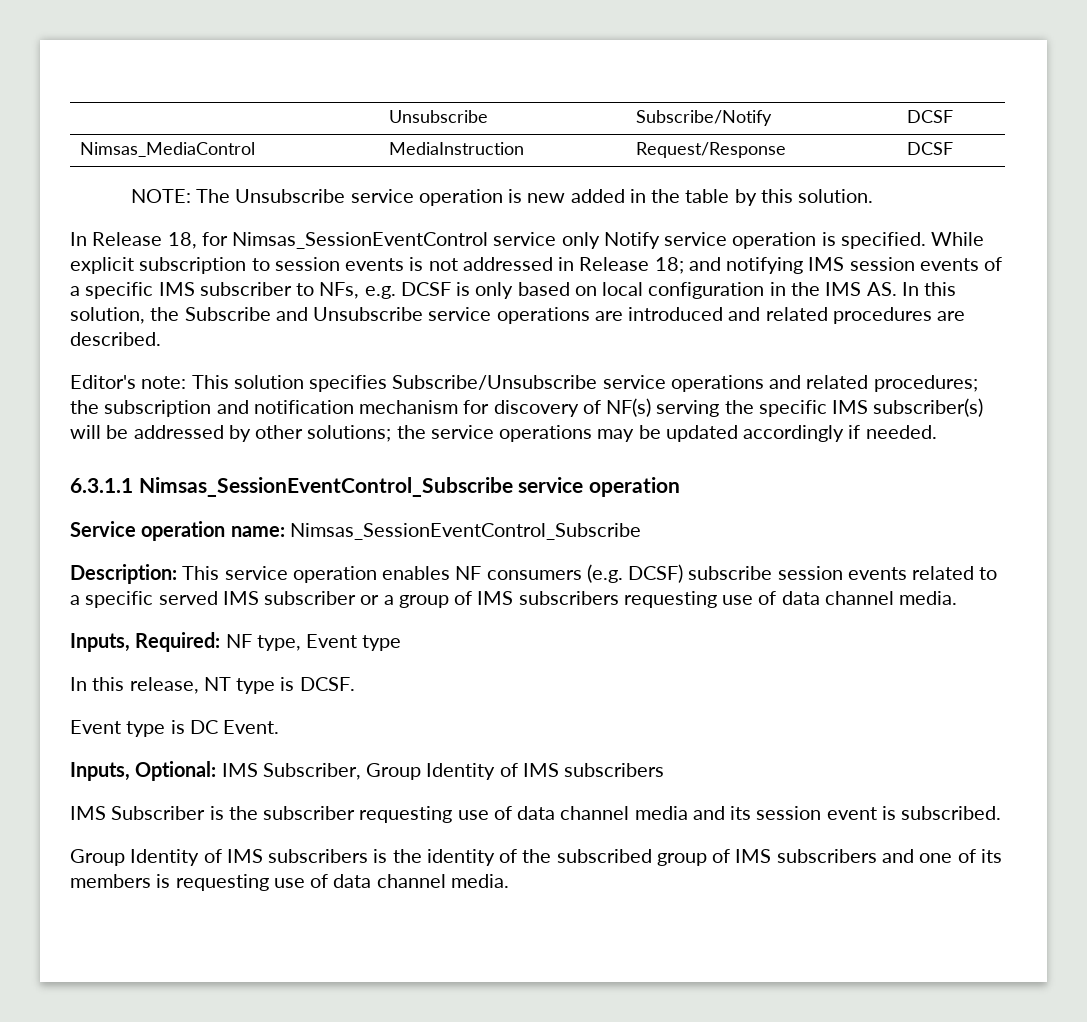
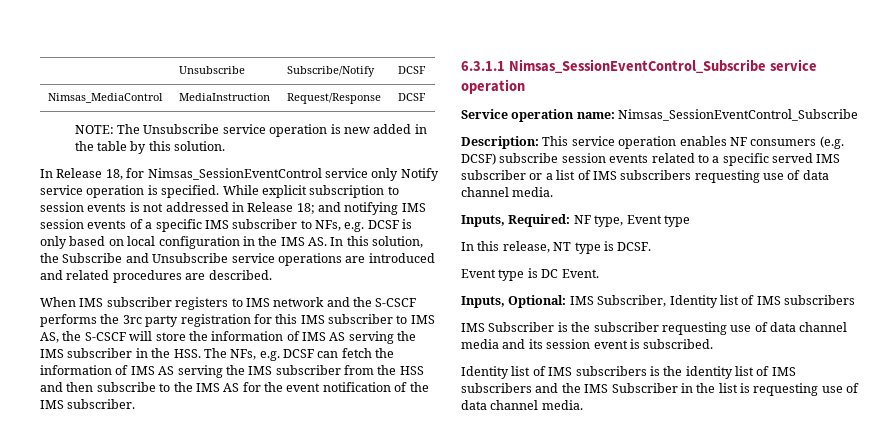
- Editor's note: This solution specifies Subscribe/Unsubscribe service operations and related procedures; the subscription and notification mechanism for discovery of NF(s) serving the specific IMS subscriber(s) will be addressed by other solutions; the service operations may be updated accordingly if needed.
+ When IMS subscriber registers to IMS network and the S-CSCF performs the 3rc party registration for this IMS subscriber to IMS AS, the S-CSCF will store the information of IMS AS serving the IMS subscriber in the HSS. The NFs, e.g. DCSF can fetch the information of IMS AS serving the IMS subscriber from the HSS and then subscribe to the IMS AS for the event notification of the IMS subscriber.
- Description: This service operation enables NF consumers (e.g. DCSF) subscribe session events related to a specific served IMS subscriber or a group of IMS subscribers requesting use of data channel media.
+ Description: This service operation enables NF consumers (e.g. DCSF) subscribe session events related to a specific served IMS subscriber or a list of IMS subscribers requesting use of data channel media.
- Inputs, Optional: IMS Subscriber, Group Identity of IMS subscribers
+ Inputs, Optional: IMS Subscriber, Identity list of IMS subscribers
- Group Identity of IMS subscribers is the identity of the subscribed group of IMS subscribers and one of its members is requesting use of data channel media.
+ Identity list of IMS subscribers is the identity list of IMS subscribers and the IMS Subscriber in the list is requesting use of data channel media.

